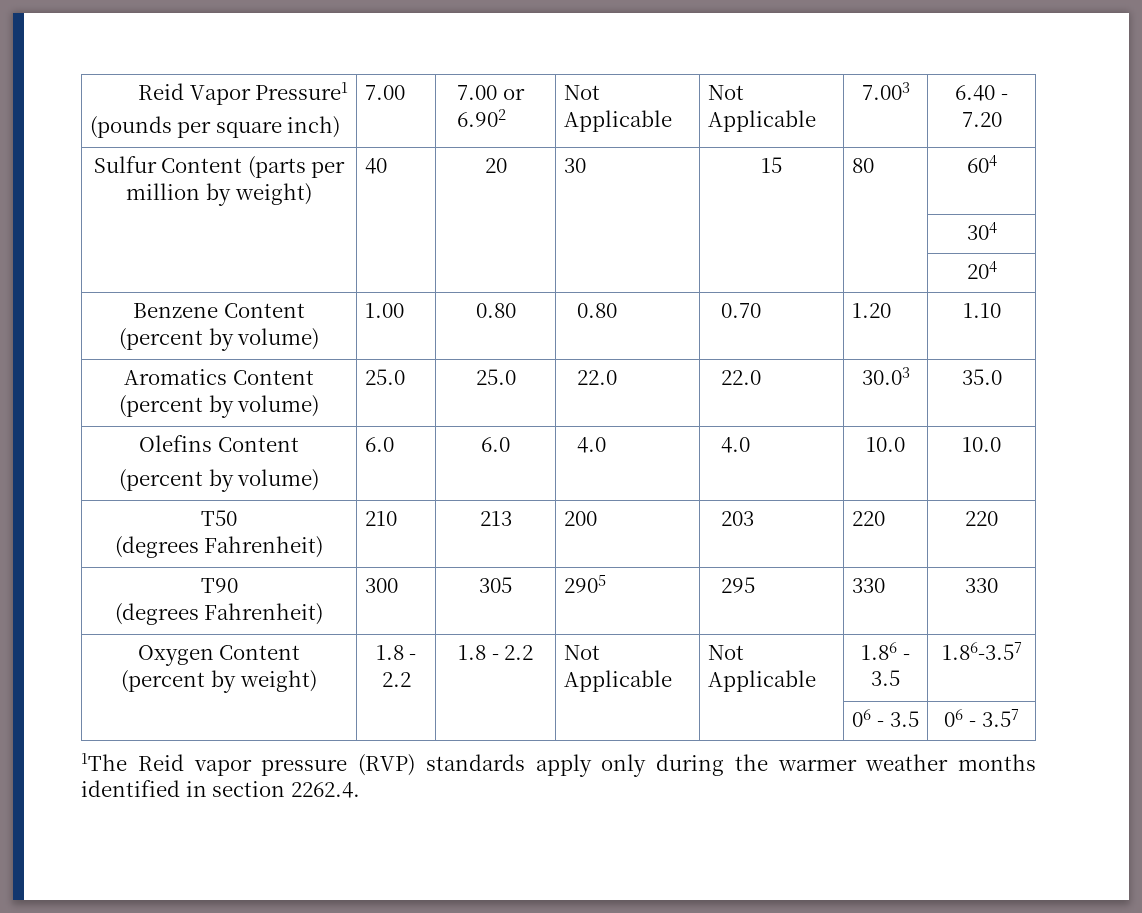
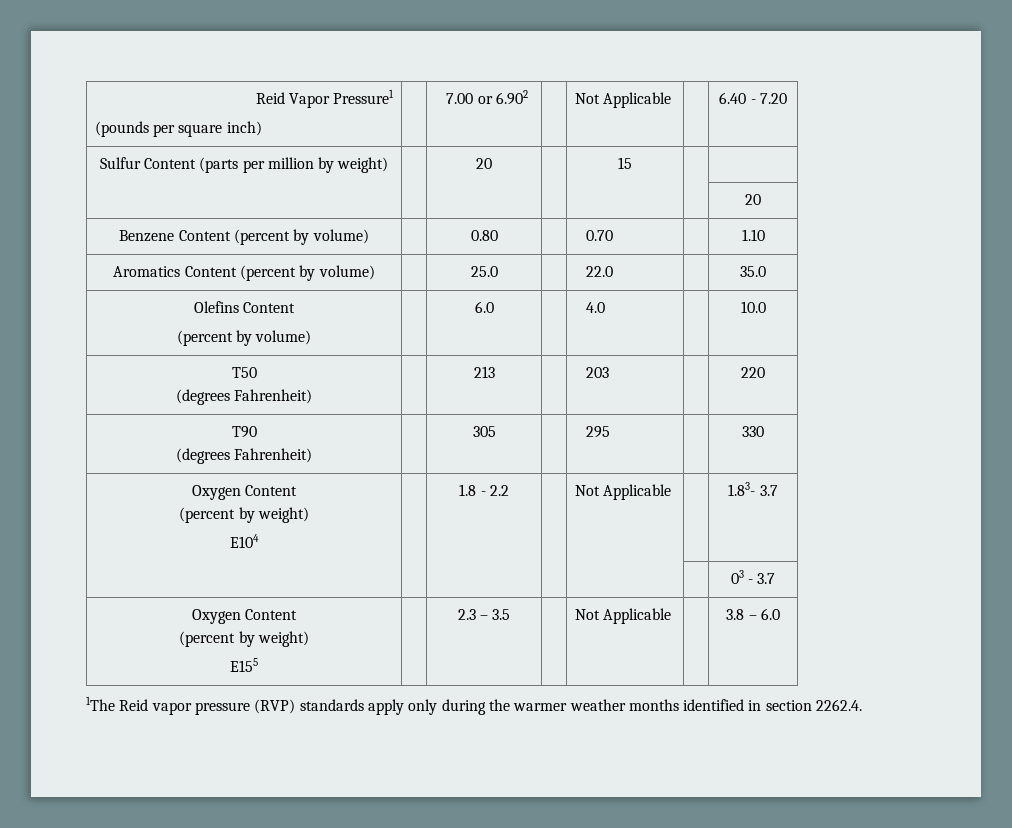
  Reid Vapor Pressure1
- (pounds per square inch) | 7.00 | 7.00 or 6.902 | Not Applicable | Not Applicable | 7.003 | 6.40 - 7.20
+ (pounds per square inch) | | 7.00 or 6.902 | | Not Applicable | | 6.40 - 7.20
- Sulfur Content (parts per million by weight) | 40 | 20 | 30 | 15 | 80 | 604
- | | | | | | 304
- | | | | | | 204
+ Sulfur Content (parts per million by weight) | | 20 | | 15 | |
+ | | | | | | 20
- Benzene Content (percent by volume) | 1.00 | 0.80 | 0.80 | 0.70 | 1.20 | 1.10
+ Benzene Content (percent by volume) | | 0.80 | | 0.70 | | 1.10
- Aromatics Content (percent by volume) | 25.0 | 25.0 | 22.0 | 22.0 | 30.03 | 35.0
+ Aromatics Content (percent by volume) | | 25.0 | | 22.0 | | 35.0
  Olefins Content
- (percent by volume) | 6.0 | 6.0 | 4.0 | 4.0 | 10.0 | 10.0
+ (percent by volume) | | 6.0 | | 4.0 | | 10.0
  T50
- (degrees Fahrenheit) | 210 | 213 | 200 | 203 | 220 | 220
+ (degrees Fahrenheit) | | 213 | | 203 | | 220
  T90
- (degrees Fahrenheit) | 300 | 305 | 2905 | 295 | 330 | 330
+ (degrees Fahrenheit) | | 305 | | 295 | | 330
  Oxygen Content
- (percent by weight) | 1.8 - 2.2 | 1.8 - 2.2 | Not Applicable | Not Applicable | 1.86 - 3.5 | 1.86-3.57
- | | | | | 06 - 3.5 | 06 - 3.57
+ (percent by weight)
+ E104 | | 1.8 - 2.2 | | Not Applicable | | 1.83- 3.7
+ | | | | | | 03 - 3.7
+ Oxygen Content
+ (percent by weight)
+ E155 | | 2.3 – 3.5 | | Not Applicable | | 3.8 – 6.0

